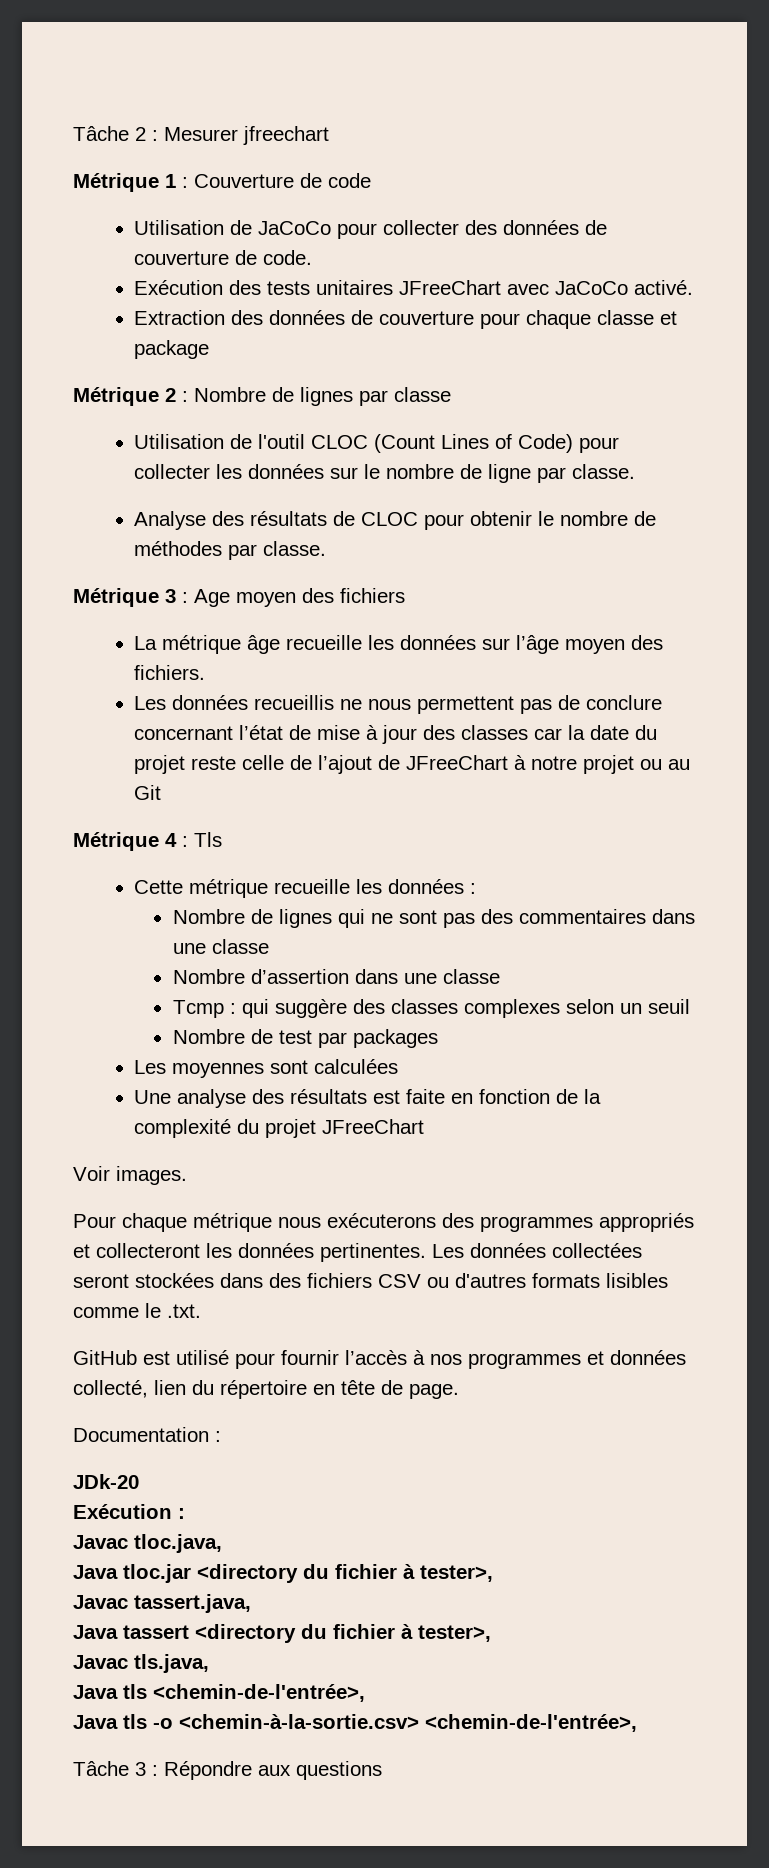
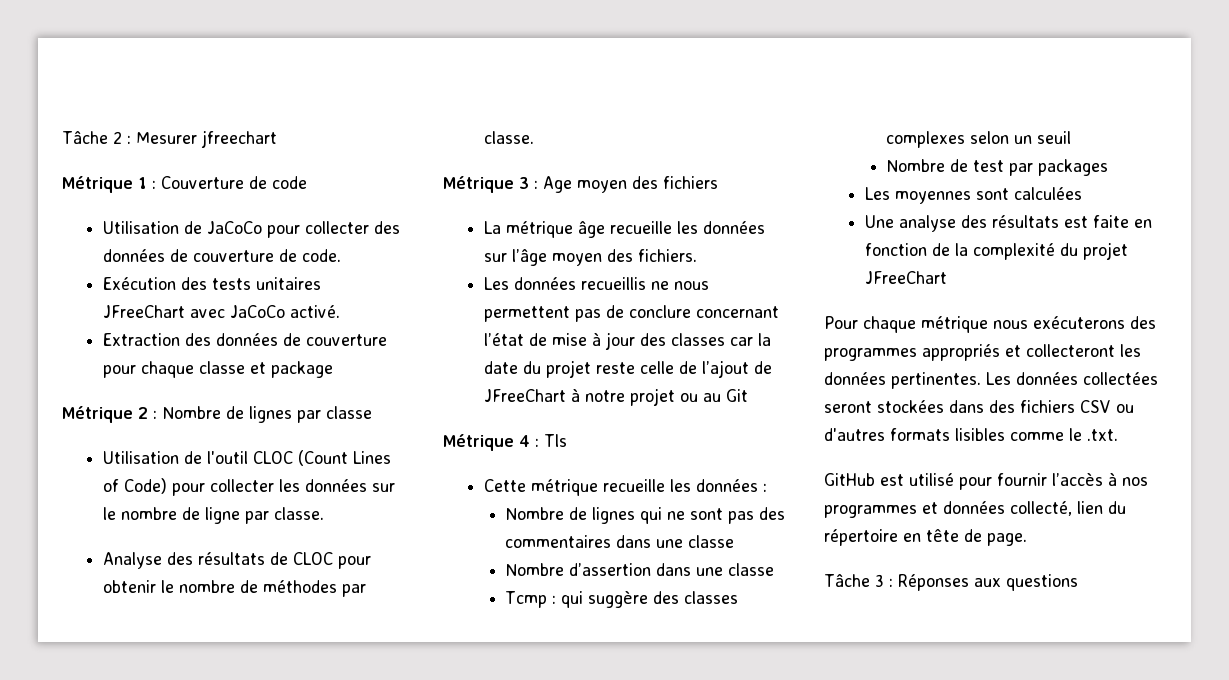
- Voir images.
- Documentation :
- JDk-20
- Exécution :
- Javac tloc.java,
- Java tloc.jar <directory du fichier à tester>,
- Javac tassert.java,
- Java tassert <directory du fichier à tester>,
- Javac tls.java,
- Java tls <chemin-de-l'entrée>,
- Java tls -o <chemin-à-la-sortie.csv> <chemin-de-l'entrée>,
- Tâche 3 : Répondre aux questions
+ Tâche 3 : Réponses aux questions

